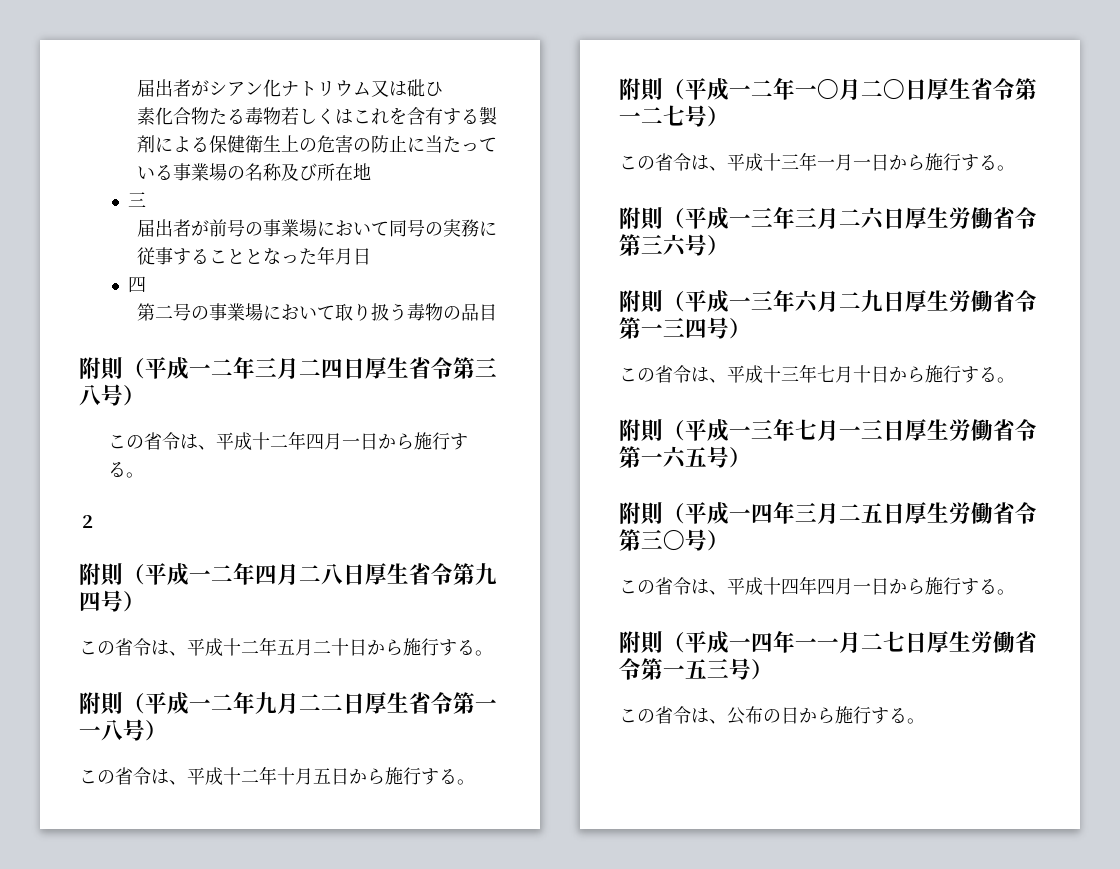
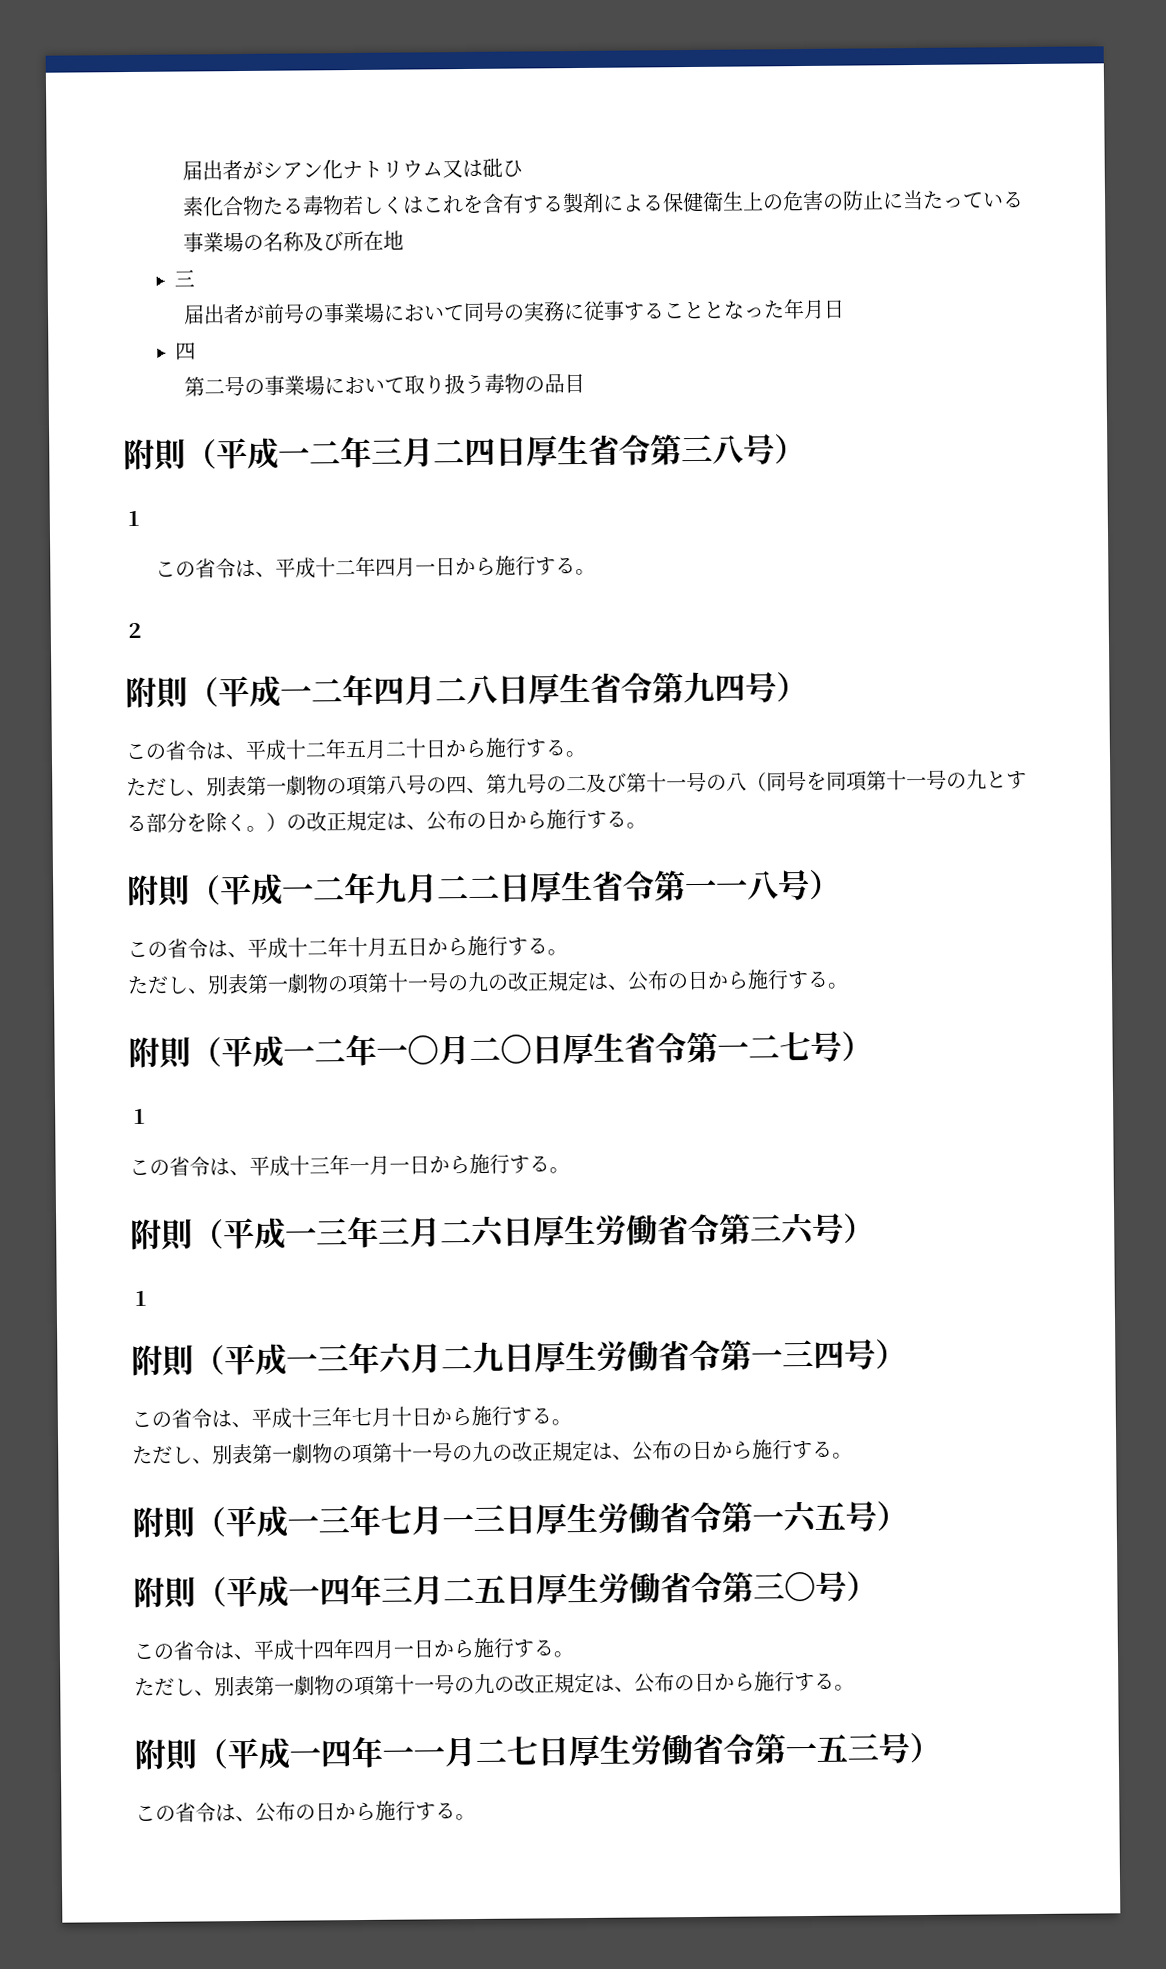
  附則（平成一二年三月二四日厚生省令第三八号）
+ １
+ ただし、別表第一劇物の項第八号の四、第九号の二及び第十一号の八（同号を同項第十一号の九とする部分を除く。）の改正規定は、公布の日から施行する。
  この省令は、平成十二年十月五日から施行する。
+ ただし、別表第一劇物の項第十一号の九の改正規定は、公布の日から施行する。
  附則（平成一二年一〇月二〇日厚生省令第一二七号）
+ １
  附則（平成一三年三月二六日厚生労働省令第三六号）
+ １
  この省令は、平成十三年七月十日から施行する。
+ ただし、別表第一劇物の項第十一号の九の改正規定は、公布の日から施行する。
  この省令は、平成十四年四月一日から施行する。
+ ただし、別表第一劇物の項第十一号の九の改正規定は、公布の日から施行する。

